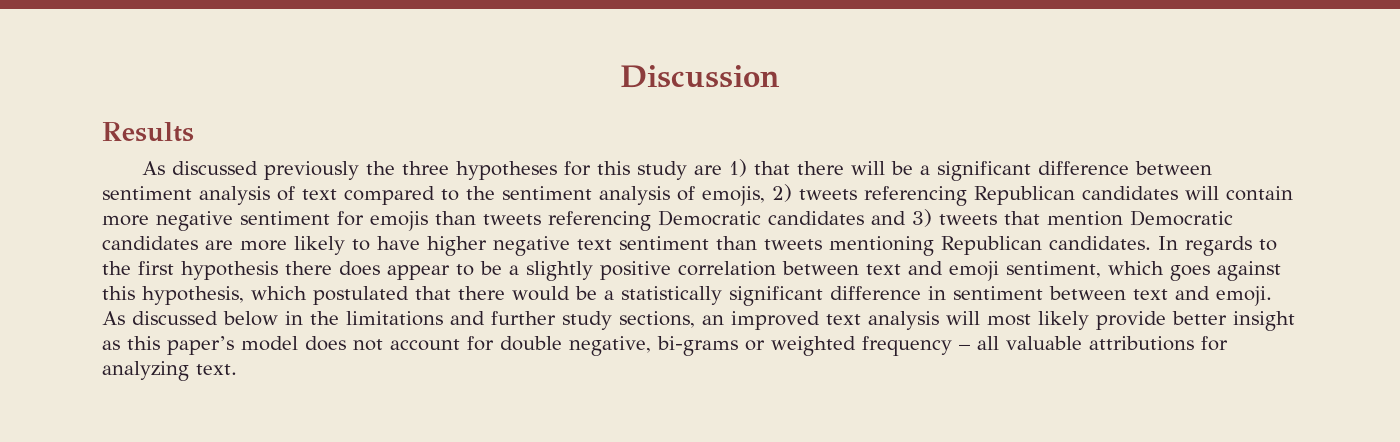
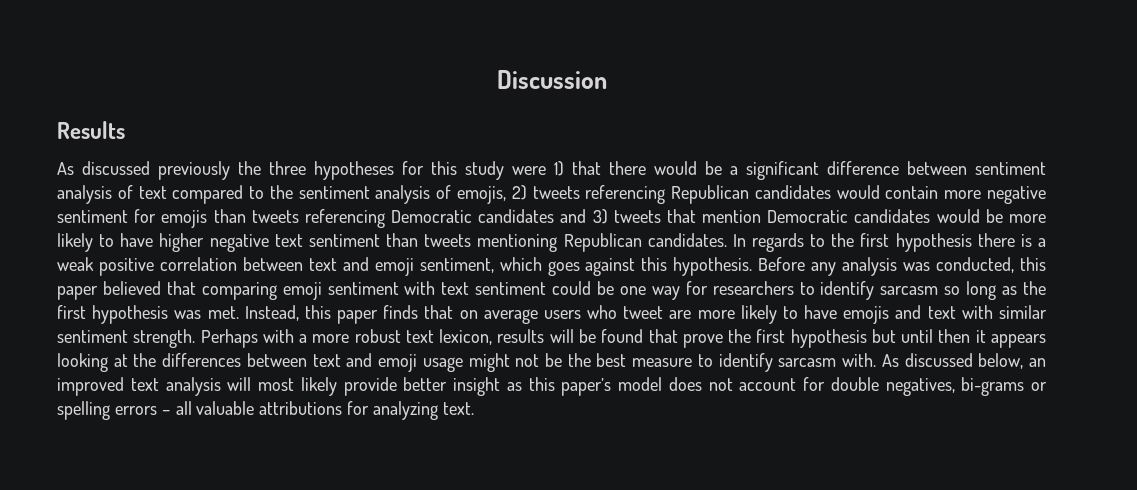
- As discussed previously the three hypotheses for this study are 1) that there will be a significant difference between sentiment analysis of text compared to the sentiment analysis of emojis, 2) tweets referencing Republican candidates will contain more negative sentiment for emojis than tweets referencing Democratic candidates and 3) tweets that mention Democratic candidates are more likely to have higher negative text sentiment than tweets mentioning Republican candidates.
+ As discussed previously the three hypotheses for this study were 1) that there would be a significant difference between sentiment analysis of text compared to the sentiment analysis of emojis, 2) tweets referencing Republican candidates would contain more negative sentiment for emojis than tweets referencing Democratic candidates and 3) tweets that mention Democratic candidates would be more likely to have higher negative text sentiment than tweets mentioning Republican candidates.
- In regards to the first hypothesis there does appear to be a slightly positive correlation between text and emoji sentiment, which goes against this hypothesis, which postulated that there would be a statistically significant difference in sentiment between text and emoji. As discussed below in the limitations and further study sections, an improved text analysis will most likely provide better insight as this paper’s model does not account for double negative, bi-grams or weighted frequency – all valuable attributions for analyzing text.
+ In regards to the first hypothesis there is a weak positive correlation between text and emoji sentiment, which goes against this hypothesis. Before any analysis was conducted, this paper believed that comparing emoji sentiment with text sentiment could be one way for researchers to identify sarcasm so long as the first hypothesis was met. Instead, this paper finds that on average users who tweet are more likely to have emojis and text with similar sentiment strength. Perhaps with a more robust text lexicon, results will be found that prove the first hypothesis but until then it appears looking at the differences between text and emoji usage might not be the best measure to identify sarcasm with. As discussed below, an improved text analysis will most likely provide better insight as this paper’s model does not account for double negatives, bi-grams or spelling errors – all valuable attributions for analyzing text.

